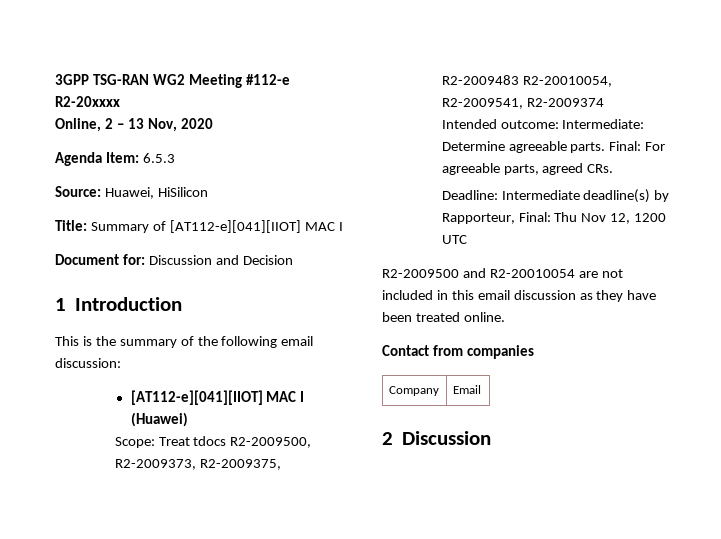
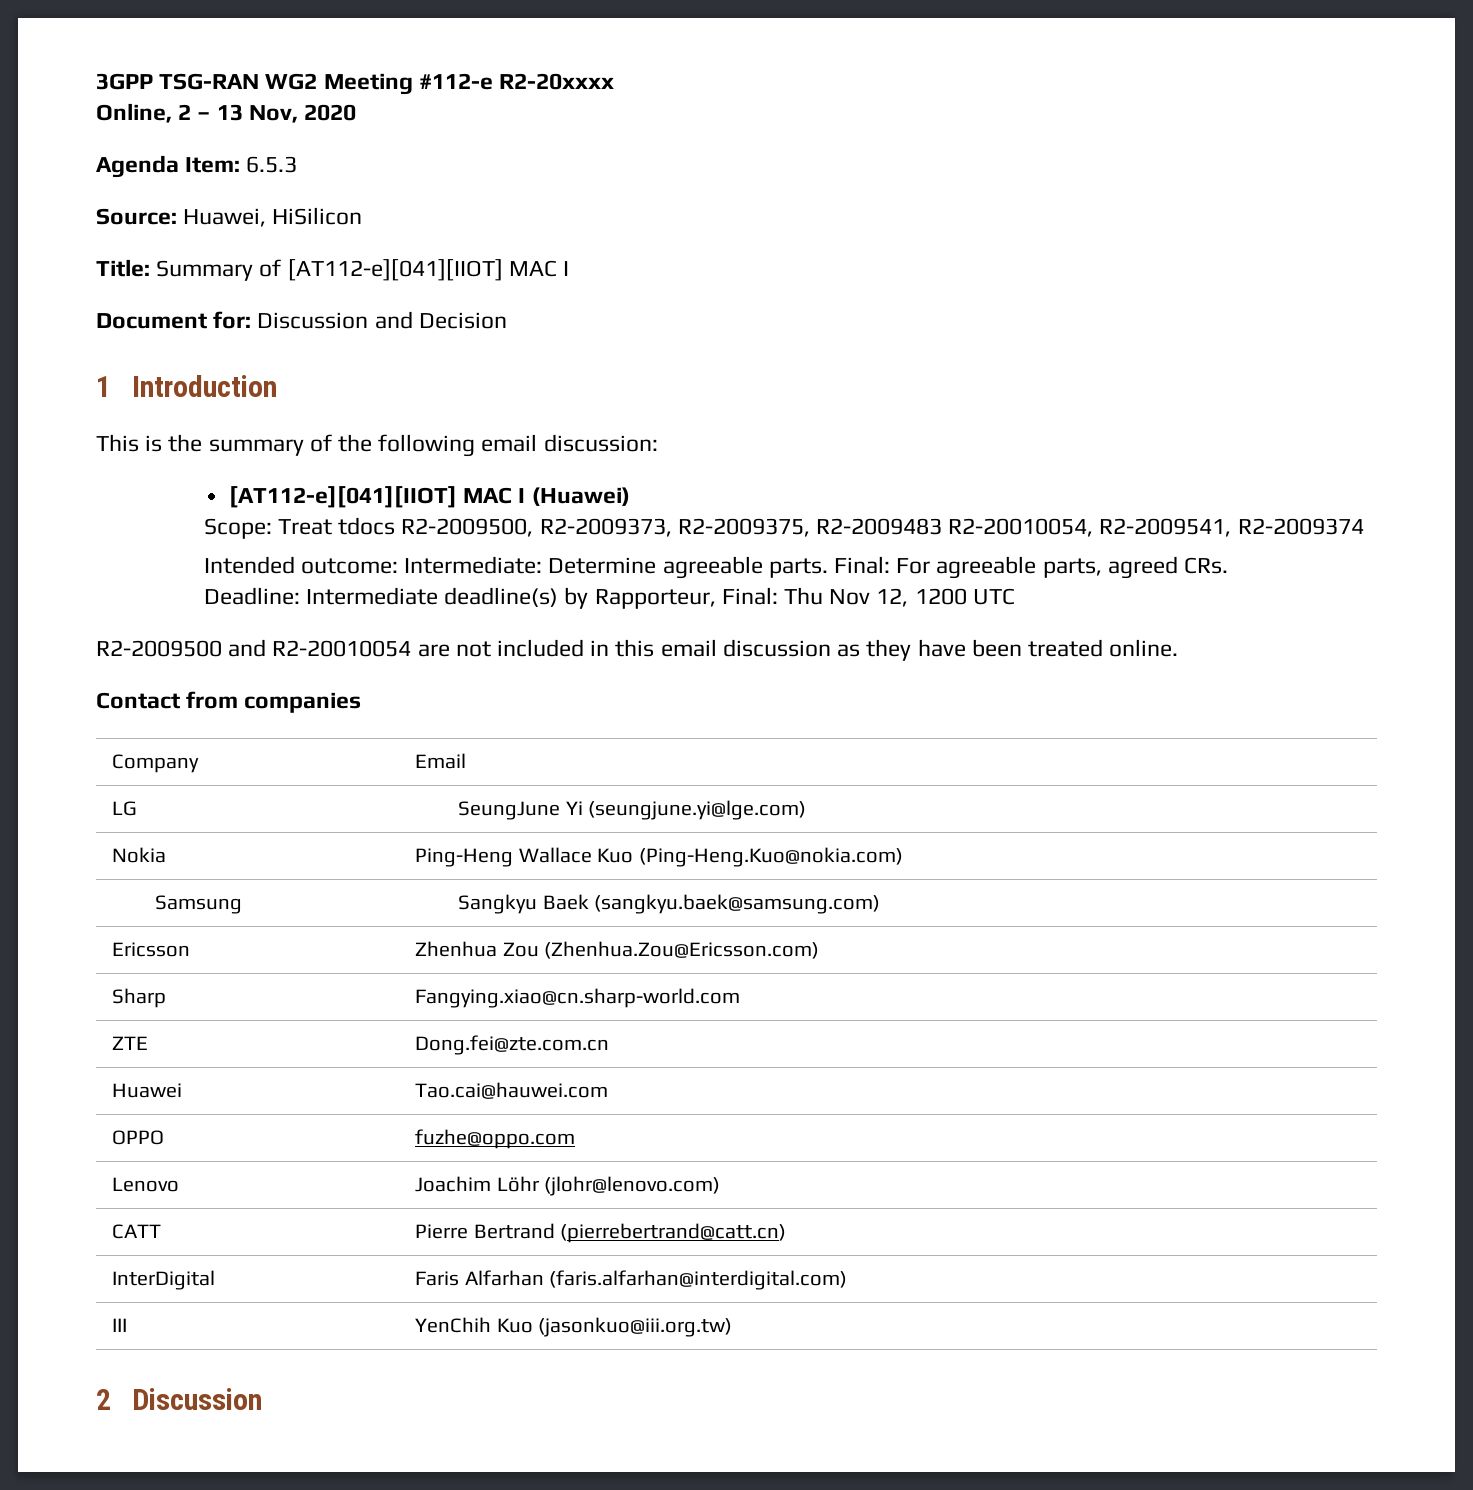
+ LG | SeungJune Yi (seungjune.yi@lge.com)
+ Nokia | Ping-Heng Wallace Kuo (Ping-Heng.Kuo@nokia.com)
+ Samsung | Sangkyu Baek (sangkyu.baek@samsung.com)
+ Ericsson | Zhenhua Zou (Zhenhua.Zou@Ericsson.com)
+ Sharp | Fangying.xiao@cn.sharp-world.com
+ ZTE | Dong.fei@zte.com.cn
+ Huawei | Tao.cai@hauwei.com
+ OPPO | fuzhe@oppo.com
+ Lenovo | Joachim Löhr (jlohr@lenovo.com)
+ CATT | Pierre Bertrand (pierrebertrand@catt.cn)
+ InterDigital | Faris Alfarhan (faris.alfarhan@interdigital.com)
+ III | YenChih Kuo (jasonkuo@iii.org.tw)

